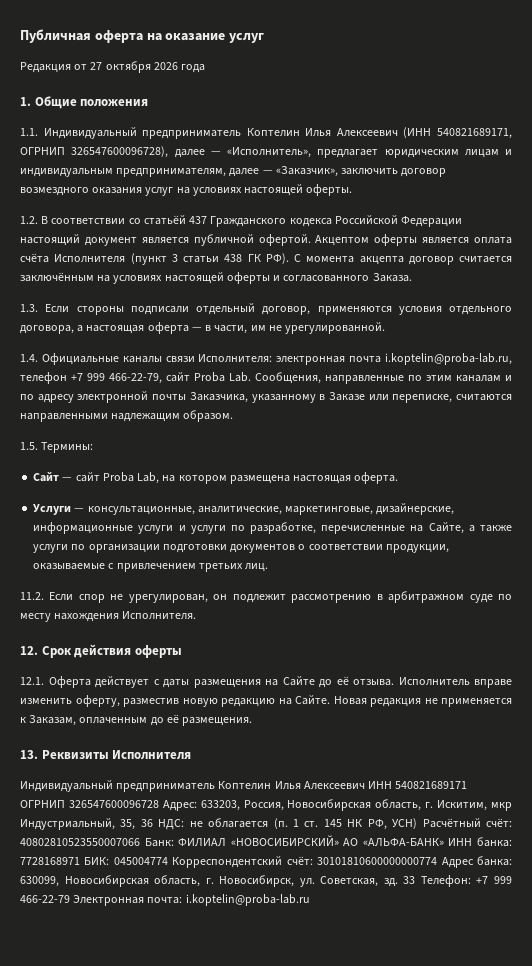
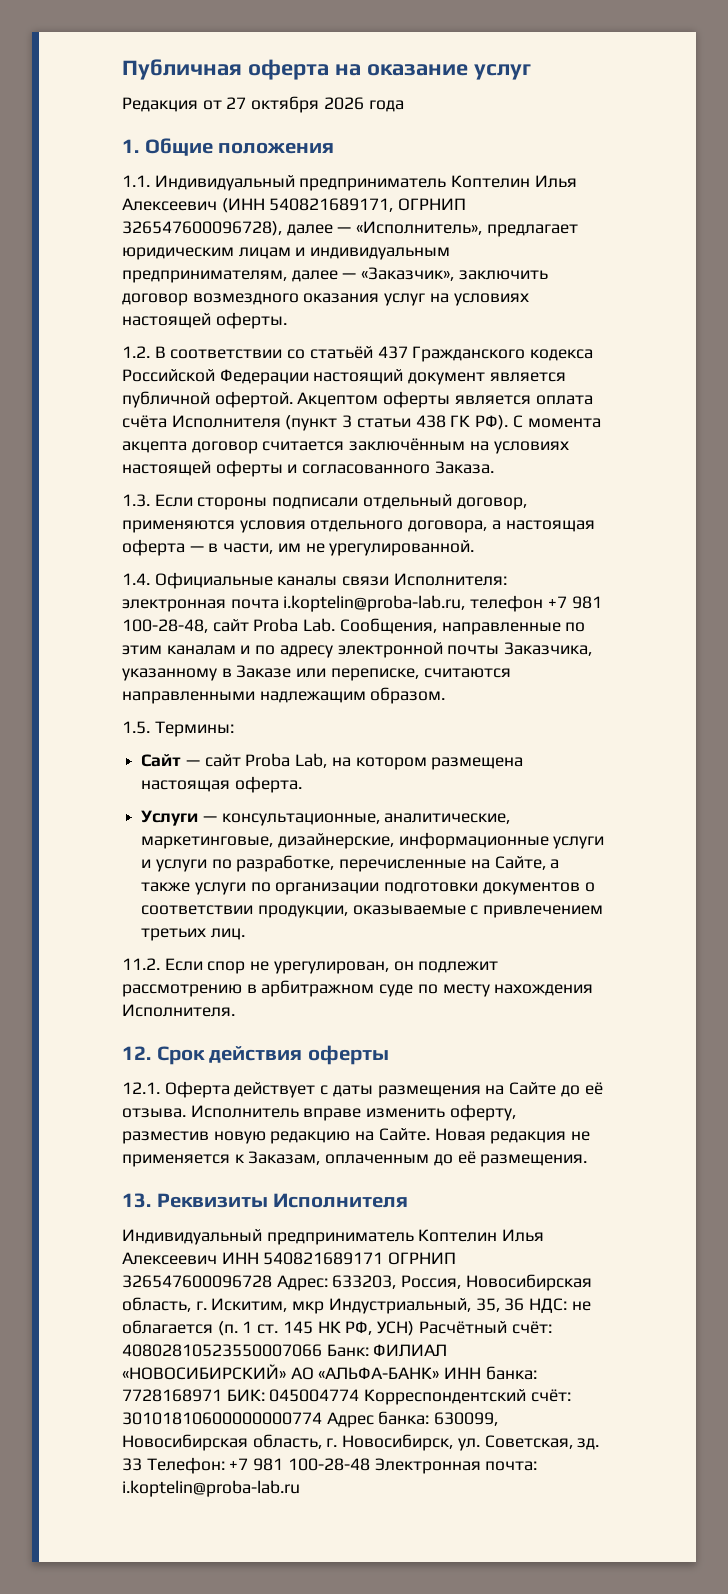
- 1.4. Официальные каналы связи Исполнителя: электронная почта i.koptelin@proba-lab.ru, телефон +7 999 466-22-79, сайт Proba Lab. Сообщения, направленные по этим каналам и по адресу электронной почты Заказчика, указанному в Заказе или переписке, считаются направленными надлежащим образом.
+ 1.4. Официальные каналы связи Исполнителя: электронная почта i.koptelin@proba-lab.ru, телефон +7 981 100-28-48, сайт Proba Lab. Сообщения, направленные по этим каналам и по адресу электронной почты Заказчика, указанному в Заказе или переписке, считаются направленными надлежащим образом.
- 33 Телефон: +7 999 466-22-79 Электронная почта: i.koptelin@proba-lab.ru
+ 33 Телефон: +7 981 100-28-48 Электронная почта: i.koptelin@proba-lab.ru

